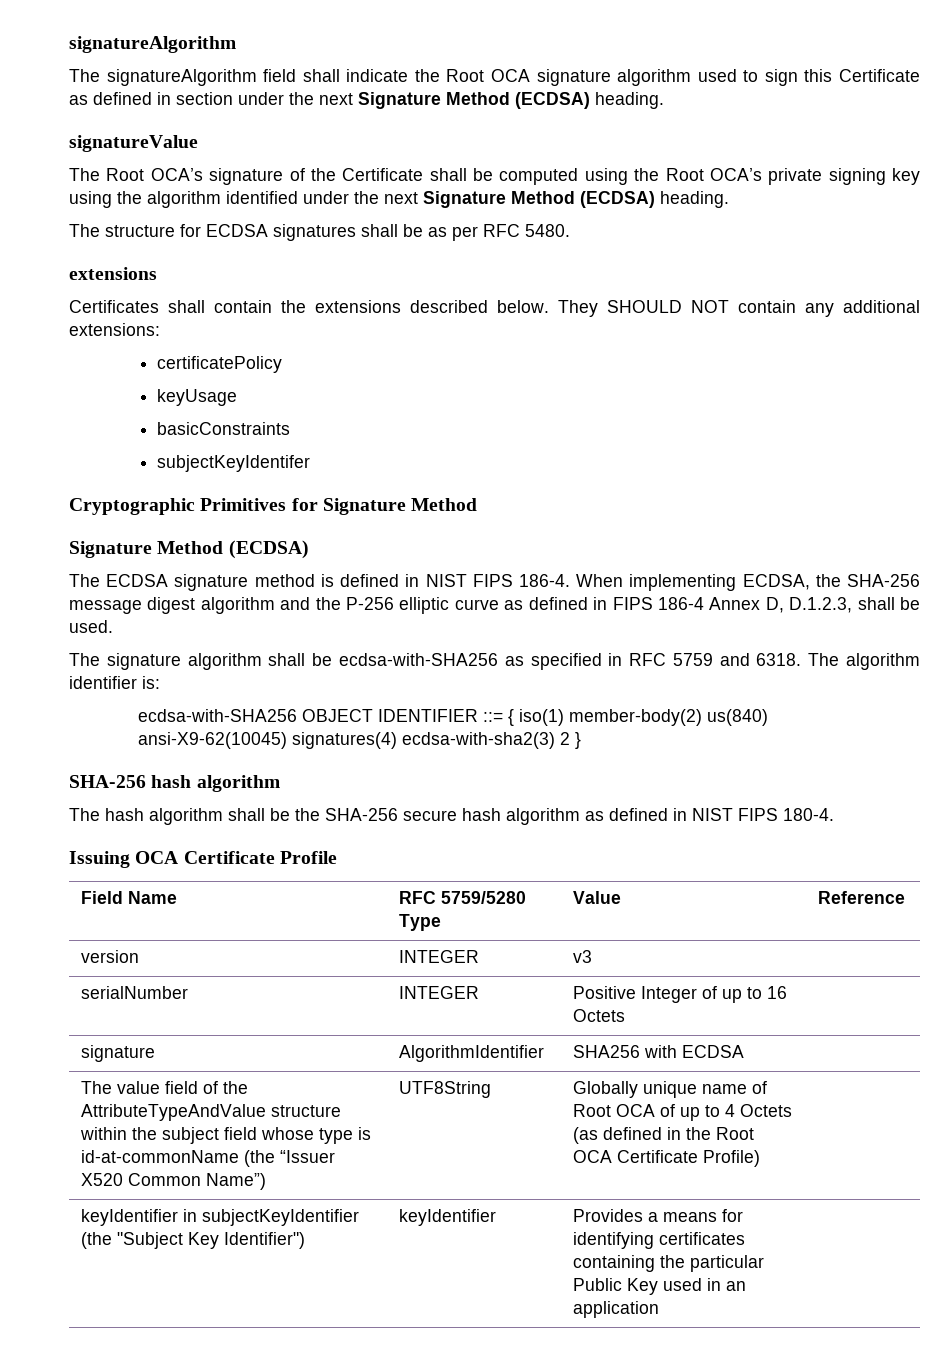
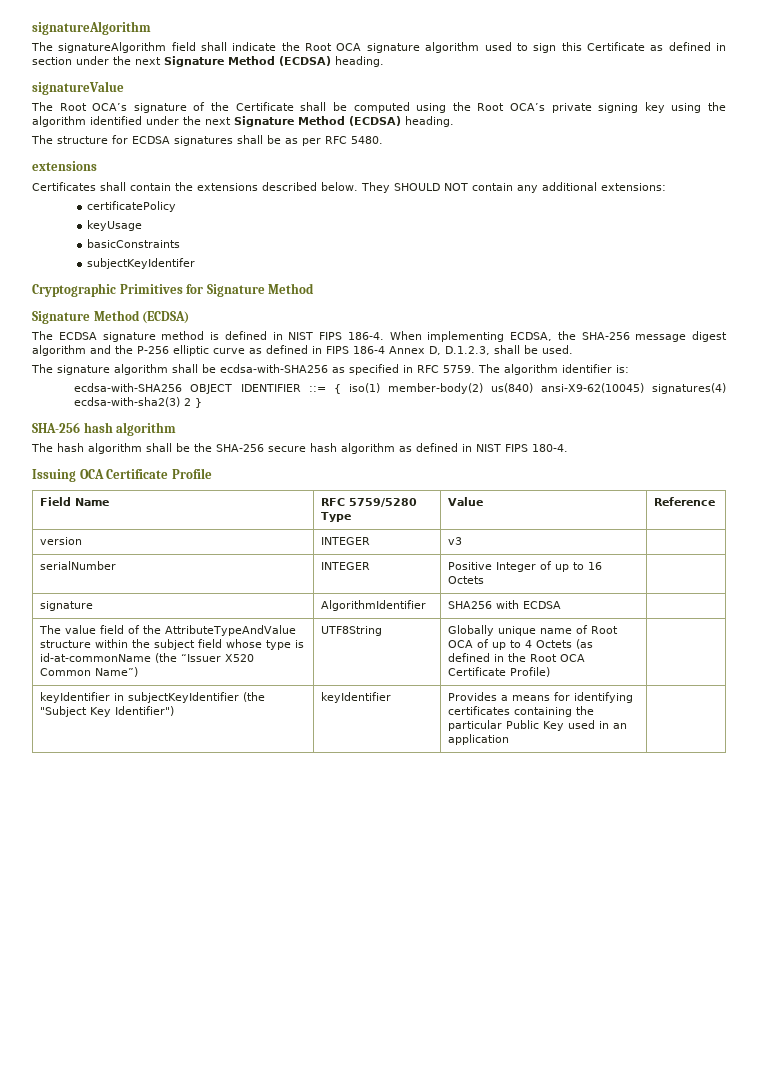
- The signature algorithm shall be ecdsa-with-SHA256 as specified in RFC 5759 and 6318.
+ The signature algorithm shall be ecdsa-with-SHA256 as specified in RFC 5759.

